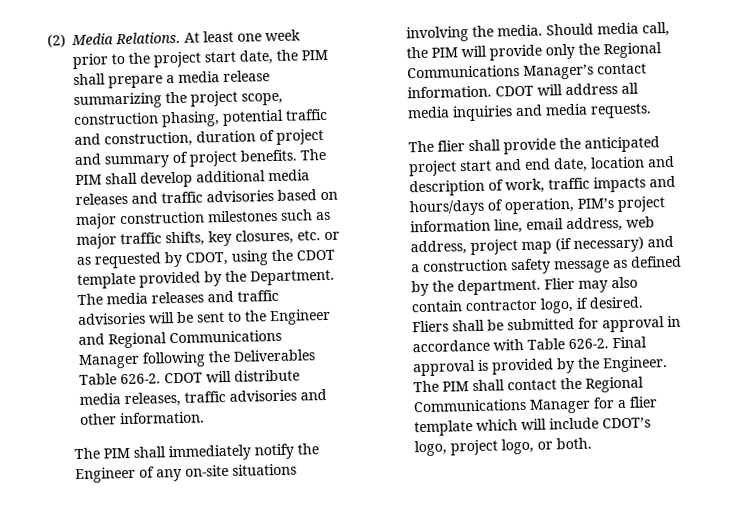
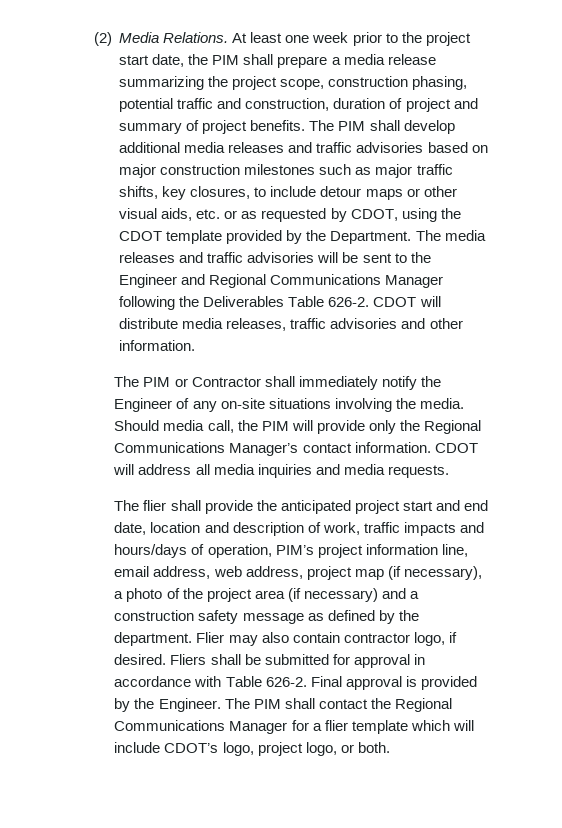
- The PIM shall develop additional media releases and traffic advisories based on major construction milestones such as major traffic shifts, key closures, etc. or as requested by CDOT, using the CDOT template provided by the Department.
+ The PIM shall develop additional media releases and traffic advisories based on major construction milestones such as major traffic shifts, key closures, to include detour maps or other visual aids, etc. or as requested by CDOT, using the CDOT template provided by the Department.
- The PIM shall immediately notify the Engineer of any on-site situations involving the media.
+ The PIM or Contractor shall immediately notify the Engineer of any on-site situations involving the media.
- The flier shall provide the anticipated project start and end date, location and description of work, traffic impacts and hours/days of operation, PIM’s project information line, email address, web address, project map (if necessary) and a construction safety message as defined by the department.
+ The flier shall provide the anticipated project start and end date, location and description of work, traffic impacts and hours/days of operation, PIM’s project information line, email address, web address, project map (if necessary), a photo of the project area (if necessary) and a construction safety message as defined by the department.

